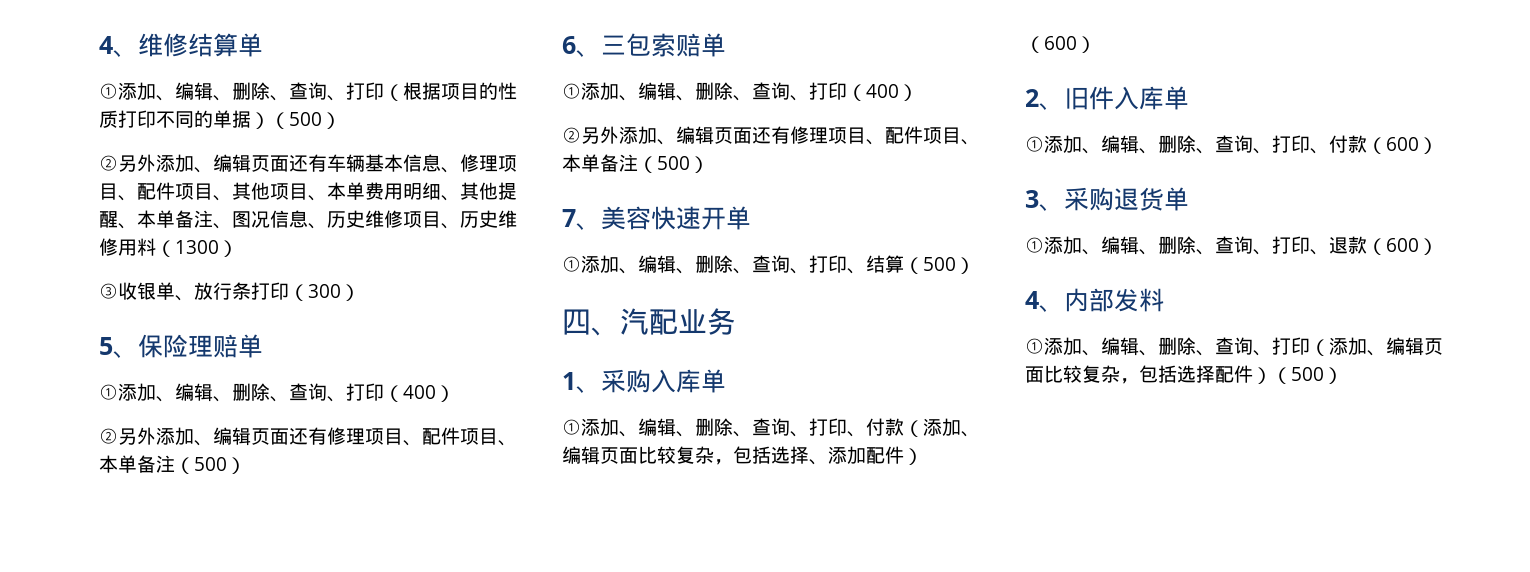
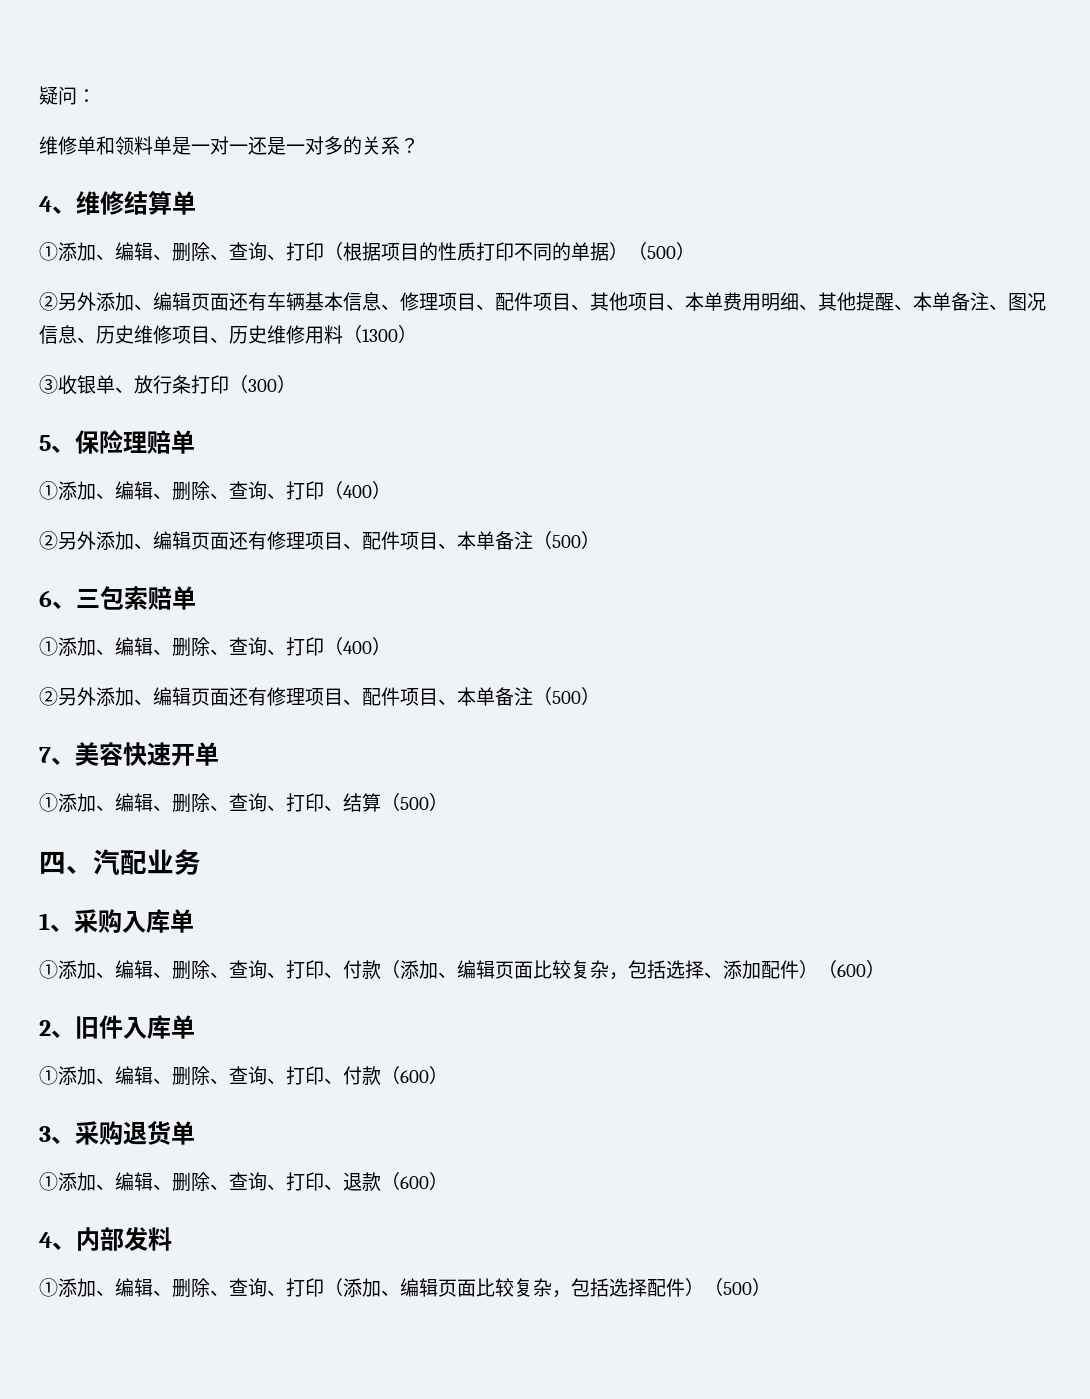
+ 疑问：
+ 维修单和领料单是一对一还是一对多的关系？

